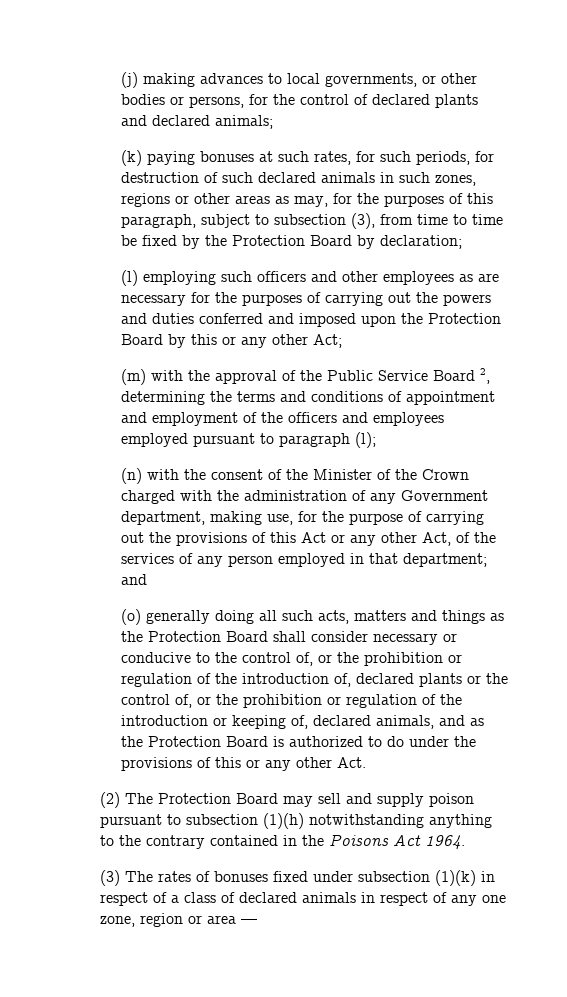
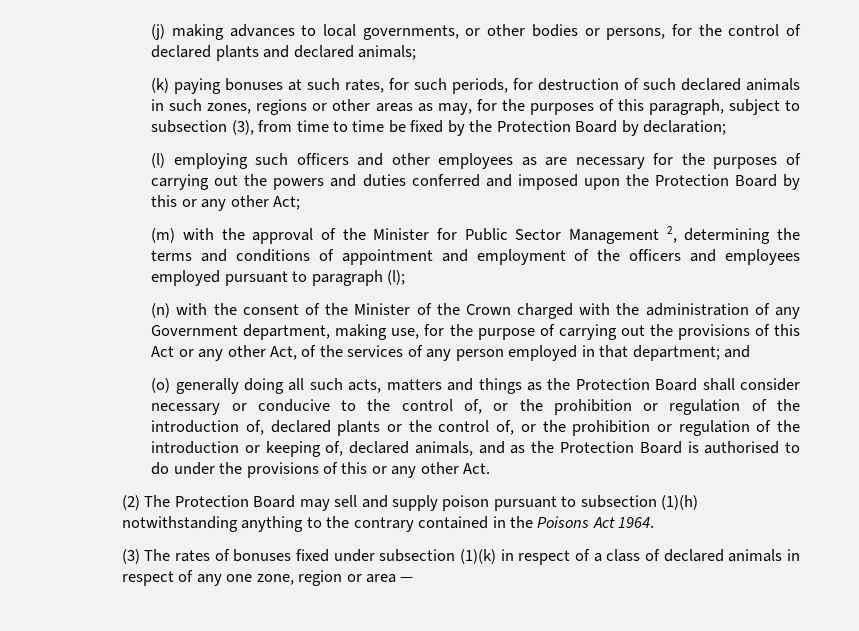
- (m) with the approval of the Public Service Board 2, determining the terms and conditions of appointment and employment of the officers and employees employed pursuant to paragraph (l);
+ (m) with the approval of the Minister for Public Sector Management 2, determining the terms and conditions of appointment and employment of the officers and employees employed pursuant to paragraph (l);
- (o) generally doing all such acts, matters and things as the Protection Board shall consider necessary or conducive to the control of, or the prohibition or regulation of the introduction of, declared plants or the control of, or the prohibition or regulation of the introduction or keeping of, declared animals, and as the Protection Board is authorized to do under the provisions of this or any other Act.
+ (o) generally doing all such acts, matters and things as the Protection Board shall consider necessary or conducive to the control of, or the prohibition or regulation of the introduction of, declared plants or the control of, or the prohibition or regulation of the introduction or keeping of, declared animals, and as the Protection Board is authorised to do under the provisions of this or any other Act.

